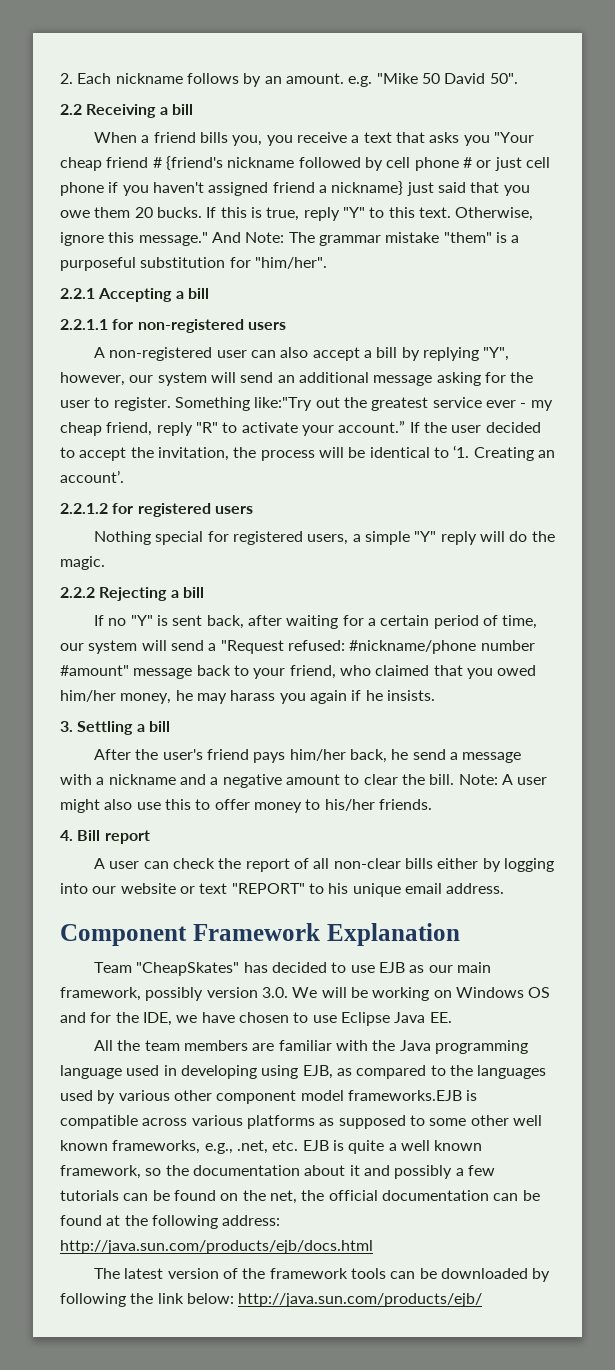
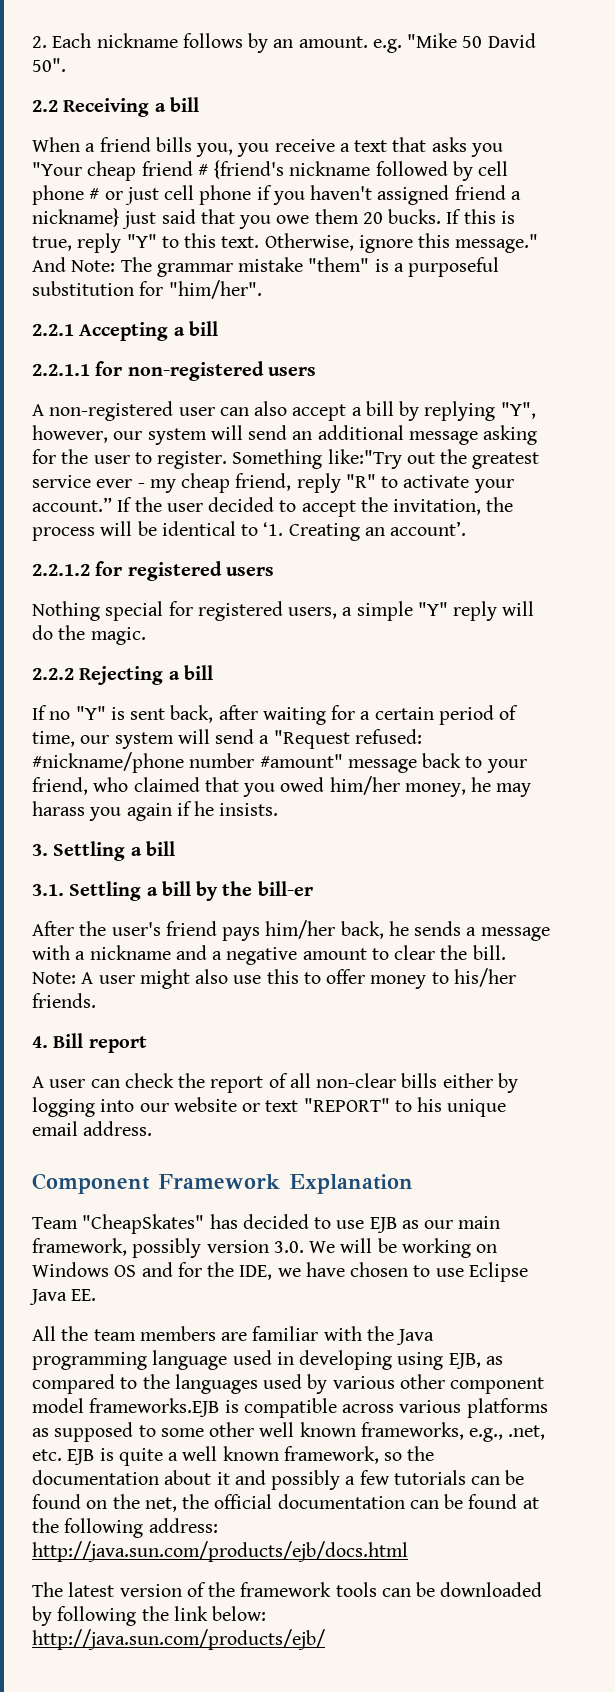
+ 3.1. Settling a bill by the bill-er
- After the user's friend pays him/her back, he send a message with a nickname and a negative amount to clear the bill.
+ After the user's friend pays him/her back, he sends a message with a nickname and a negative amount to clear the bill.

